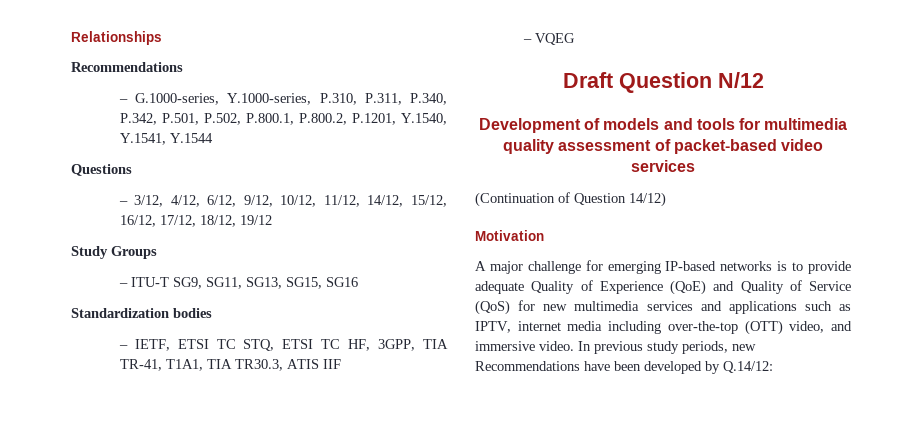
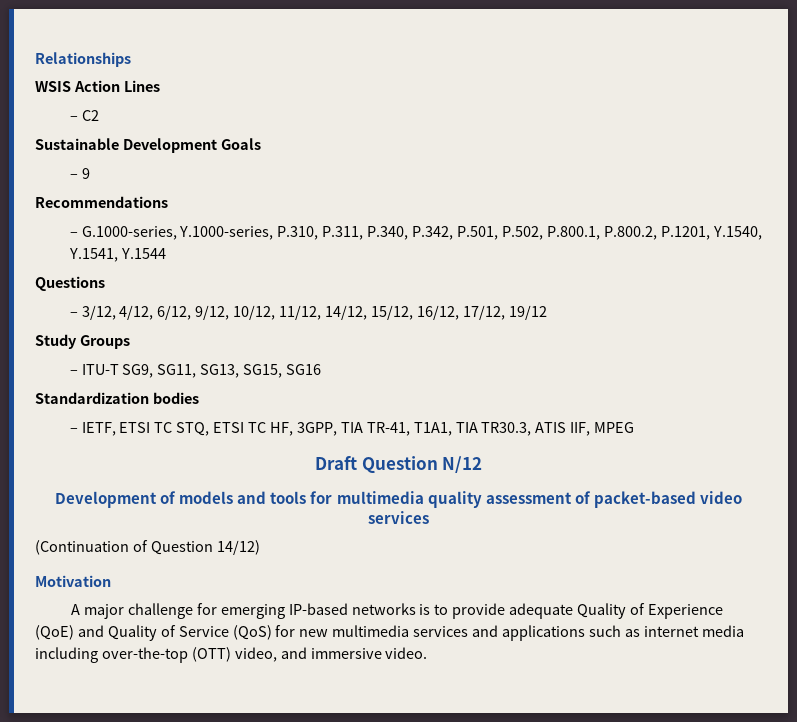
+ WSIS Action Lines
+ – C2
+ Sustainable Development Goals
+ – 9
- – 3/12, 4/12, 6/12, 9/12, 10/12, 11/12, 14/12, 15/12, 16/12, 17/12, 18/12, 19/12
+ – 3/12, 4/12, 6/12, 9/12, 10/12, 11/12, 14/12, 15/12, 16/12, 17/12, 19/12
- – IETF, ETSI TC STQ, ETSI TC HF, 3GPP, TIA TR-41, T1A1, TIA TR30.3, ATIS IIF
- – VQEG
+ – IETF, ETSI TC STQ, ETSI TC HF, 3GPP, TIA TR-41, T1A1, TIA TR30.3, ATIS IIF, MPEG
- A major challenge for emerging IP-based networks is to provide adequate Quality of Experience (QoE) and Quality of Service (QoS) for new multimedia services and applications such as IPTV, internet media including over-the-top (OTT) video, and immersive video. In previous study periods, new Recommendations have been developed by Q.14/12:
+ A major challenge for emerging IP-based networks is to provide adequate Quality of Experience (QoE) and Quality of Service (QoS) for new multimedia services and applications such as internet media including over-the-top (OTT) video, and immersive video.

